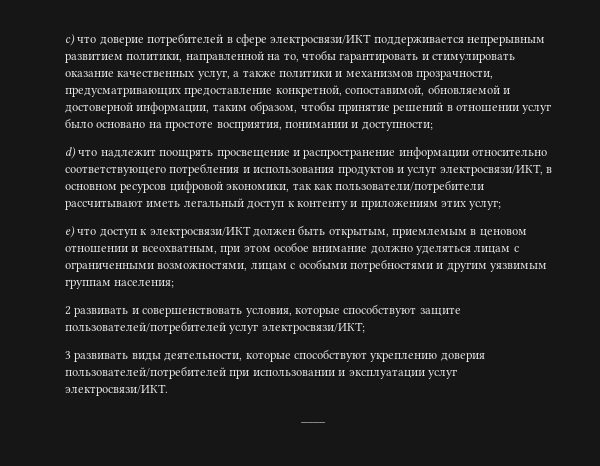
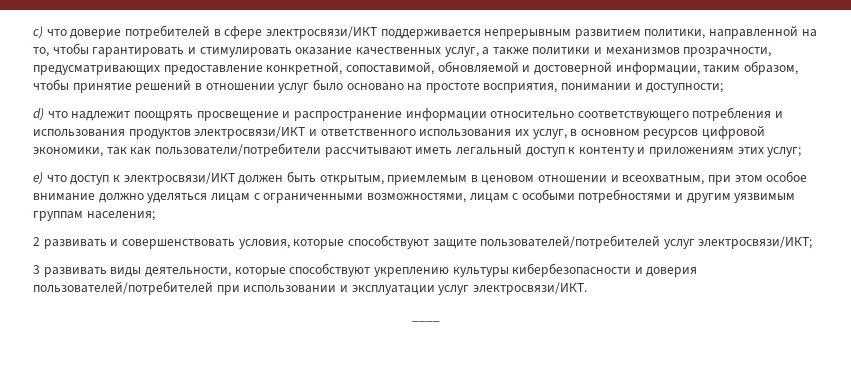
- d) что надлежит поощрять просвещение и распространение информации относительно соответствующего потребления и использования продуктов и услуг электросвязи/ИКТ, в основном ресурсов цифровой экономики, так как пользователи/потребители рассчитывают иметь легальный доступ к контенту и приложениям этих услуг;
+ d) что надлежит поощрять просвещение и распространение информации относительно соответствующего потребления и использования продуктов электросвязи/ИКТ и ответственного использования их услуг, в основном ресурсов цифровой экономики, так как пользователи/потребители рассчитывают иметь легальный доступ к контенту и приложениям этих услуг;
- 3 развивать виды деятельности, которые способствуют укреплению доверия пользователей/потребителей при использовании и эксплуатации услуг электросвязи/ИКТ.
+ 3 развивать виды деятельности, которые способствуют укреплению культуры кибербезопасности и доверия пользователей/потребителей при использовании и эксплуатации услуг электросвязи/ИКТ.

